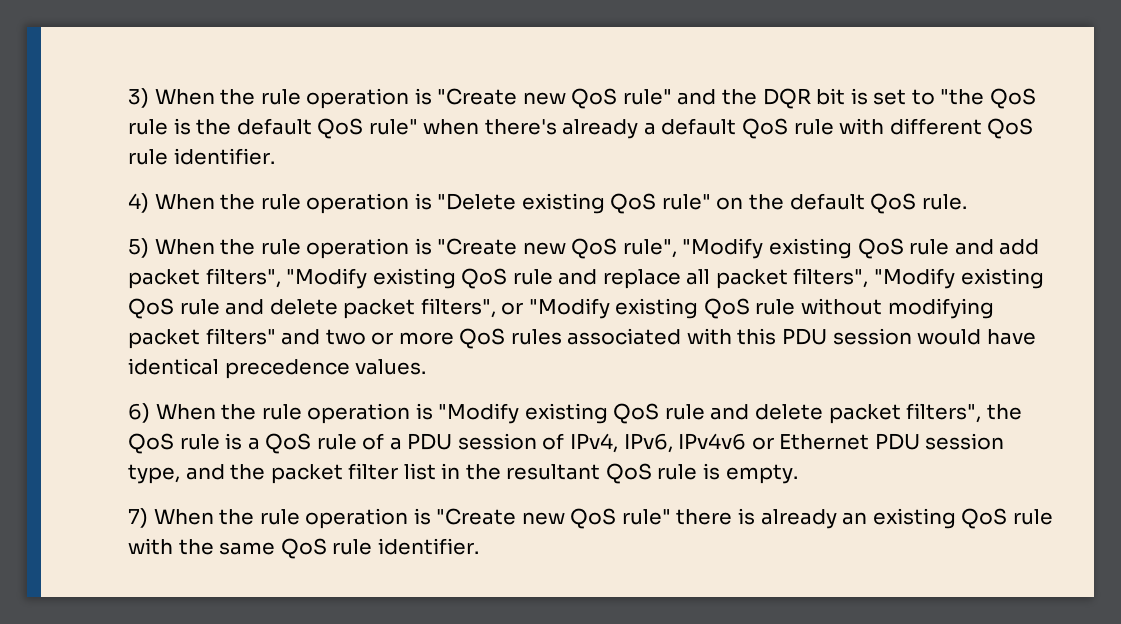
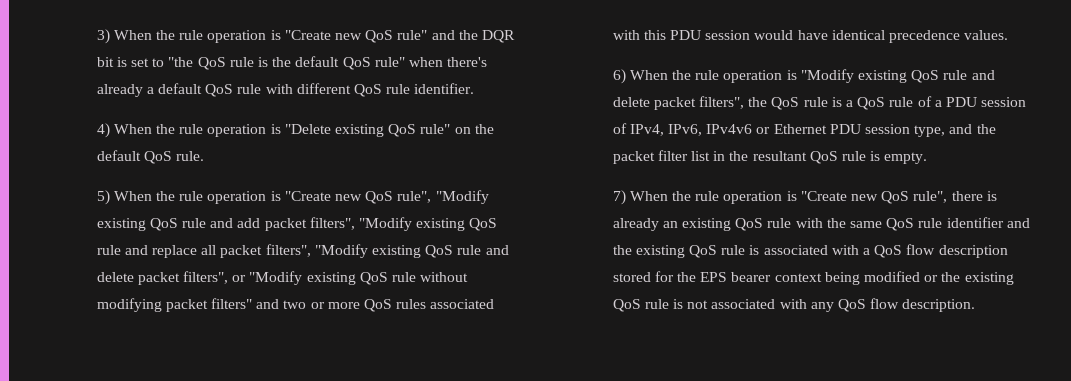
- 7) When the rule operation is "Create new QoS rule" there is already an existing QoS rule with the same QoS rule identifier.
+ 7) When the rule operation is "Create new QoS rule", there is already an existing QoS rule with the same QoS rule identifier and the existing QoS rule is associated with a QoS flow description stored for the EPS bearer context being modified or the existing QoS rule is not associated with any QoS flow description.

